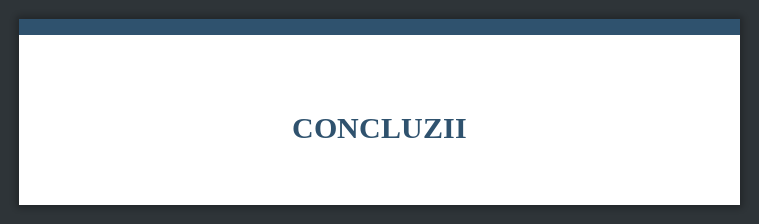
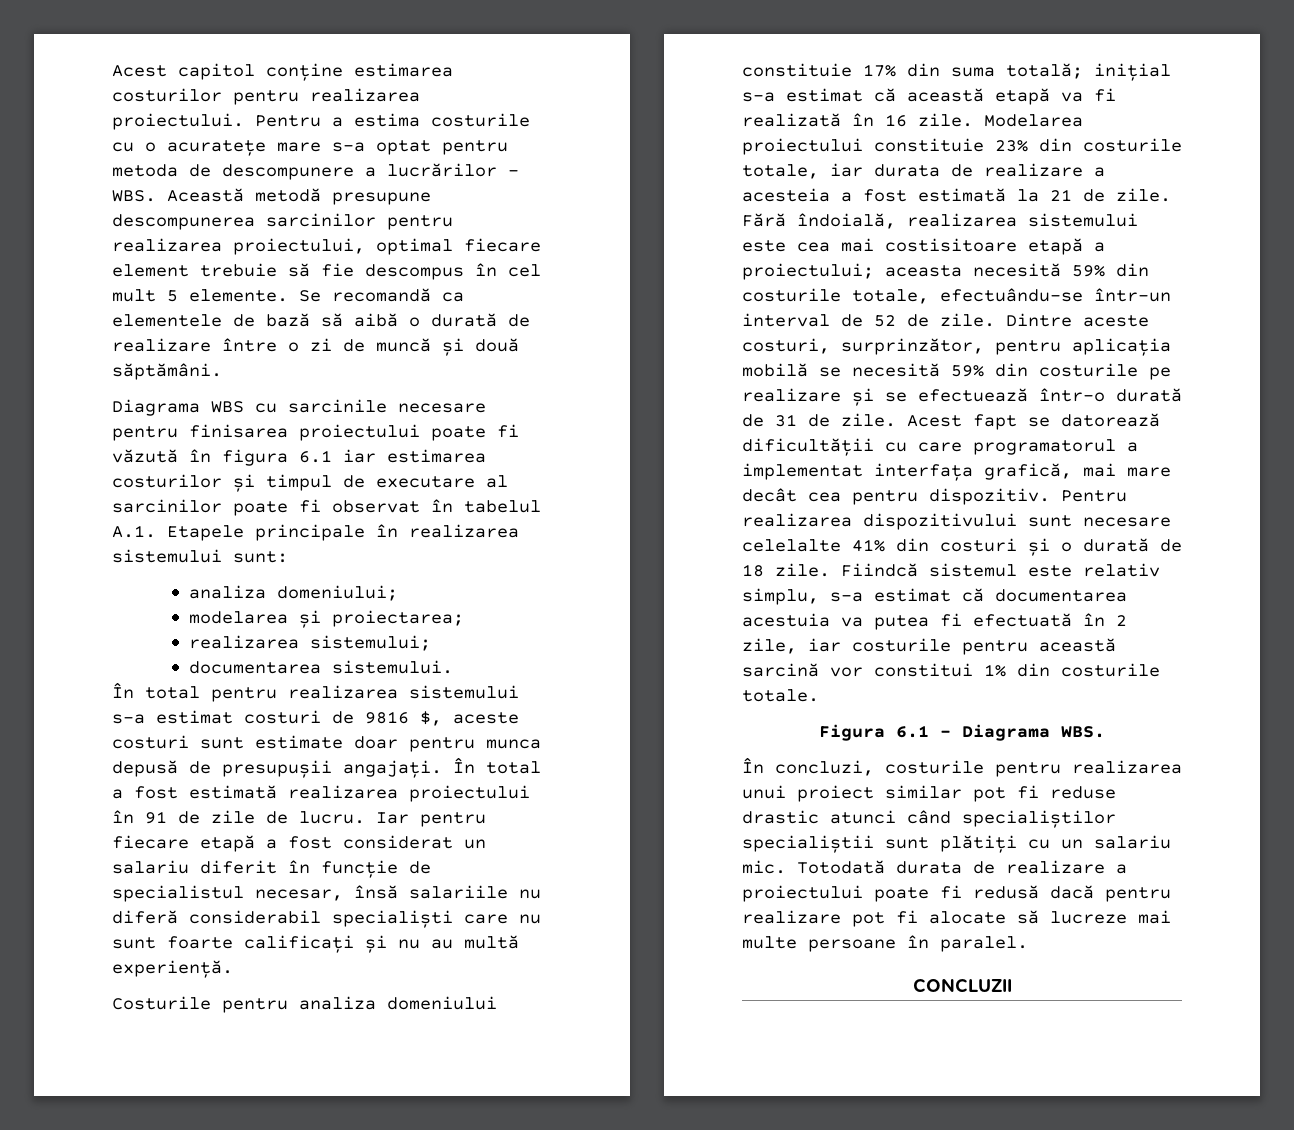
+ Acest capitol conține estimarea costurilor pentru realizarea proiectului. Pentru a estima costurile cu o acuratețe mare s-a optat pentru metoda de descompunere a lucrărilor – WBS. Această metodă presupune descompunerea sarcinilor pentru realizarea proiectului, optimal fiecare element trebuie să fie descompus în cel mult 5 elemente. Se recomandă ca elementele de bază să aibă o durată de realizare între o zi de muncă și două săptămâni.
+ Diagrama WBS cu sarcinile necesare pentru finisarea proiectului poate fi văzută în figura 6.1 iar estimarea costurilor și timpul de executare al sarcinilor poate fi observat în tabelul A.1. Etapele principale în realizarea sistemului sunt:
+ analiza domeniului;
+ modelarea și proiectarea;
+ realizarea sistemului;
+ documentarea sistemului.
+ În total pentru realizarea sistemului s-a estimat costuri de 9816 $, aceste costuri sunt estimate doar pentru munca depusă de presupușii angajați. În total a fost estimată realizarea proiectului în 91 de zile de lucru. Iar pentru fiecare etapă a fost considerat un salariu diferit în funcție de specialistul necesar, însă salariile nu diferă considerabil specialiști care nu sunt foarte calificați și nu au multă experiență.
+ Costurile pentru analiza domeniului constituie 17% din suma totală; inițial s-a estimat că această etapă va fi realizată în 16 zile. Modelarea proiectului constituie 23% din costurile totale, iar durata de realizare a acesteia a fost estimată la 21 de zile. Fără îndoială, realizarea sistemului este cea mai costisitoare etapă a proiectului; aceasta necesită 59% din costurile totale, efectuându-se într-un interval de 52 de zile. Dintre aceste costuri, surprinzător, pentru aplicația mobilă se necesită 59% din costurile pe realizare și se efectuează într-o durată de 31 de zile. Acest fapt se datorează dificultății cu care programatorul a implementat interfața grafică, mai mare decât cea pentru dispozitiv. Pentru realizarea dispozitivului sunt necesare celelalte 41% din costuri și o durată de 18 zile. Fiindcă sistemul este relativ simplu, s-a estimat că documentarea acestuia va putea fi efectuată în 2 zile, iar costurile pentru această sarcină vor constitui 1% din costurile totale.
+ Figura 6.1 - Diagrama WBS.
+ În concluzi, costurile pentru realizarea unui proiect similar pot fi reduse drastic atunci când specialiștilor specialiștii sunt plătiți cu un salariu mic. Totodată durata de realizare a proiectului poate fi redusă dacă pentru realizare pot fi alocate să lucreze mai multe persoane în paralel.

